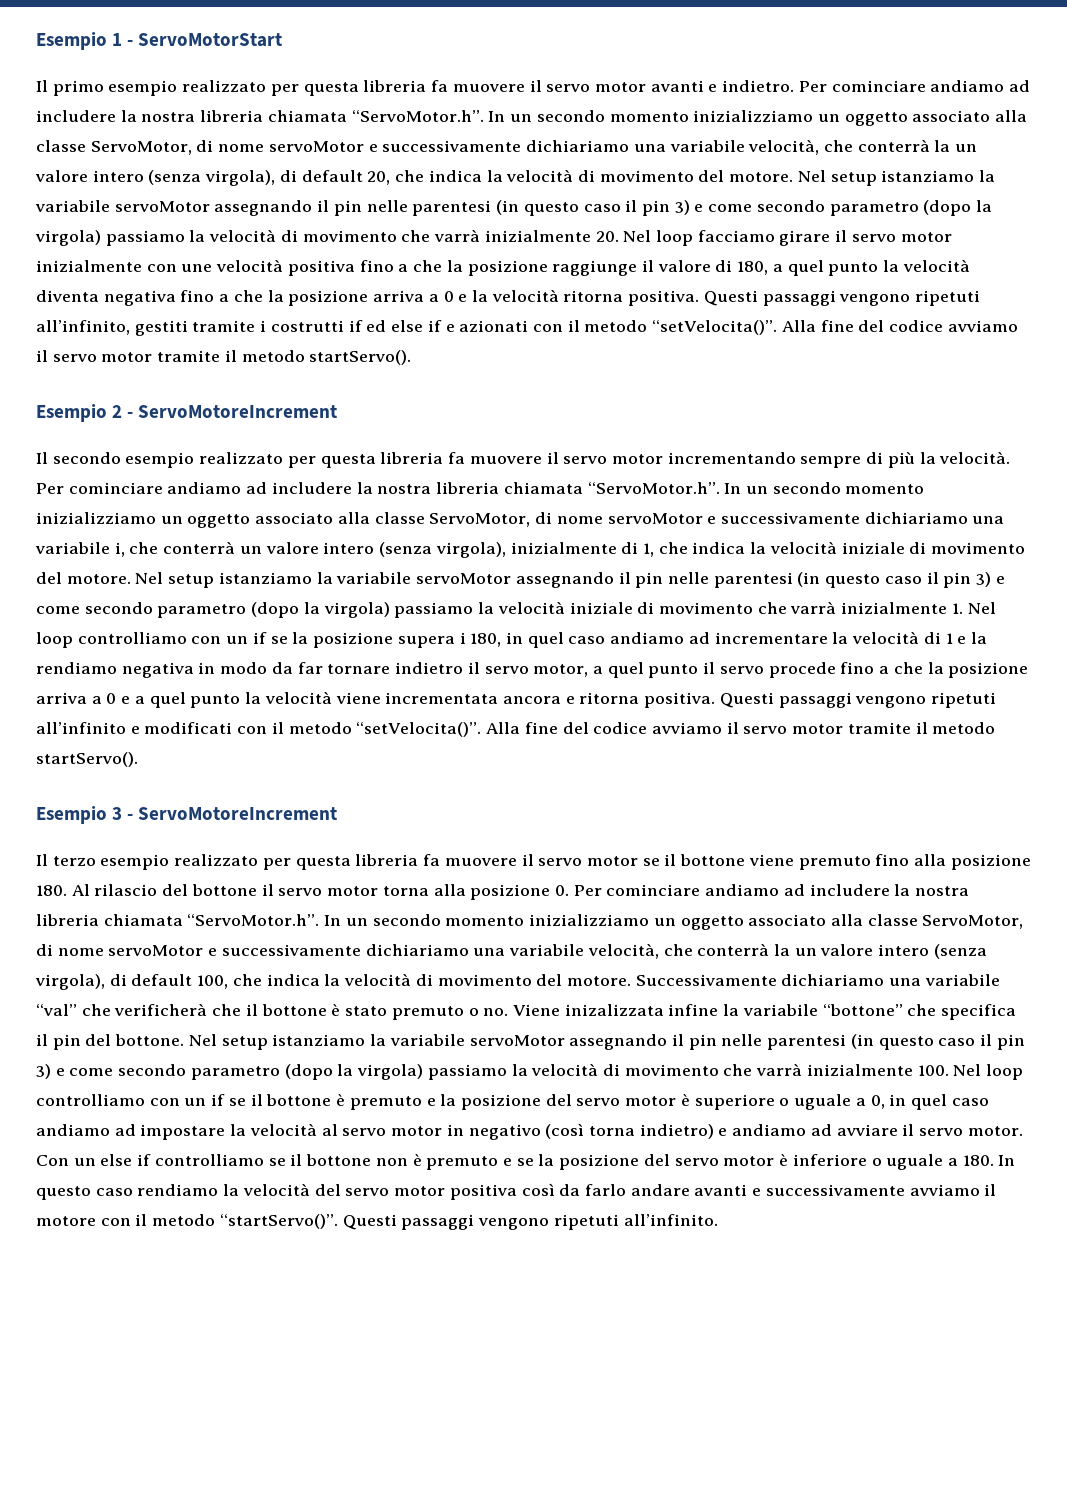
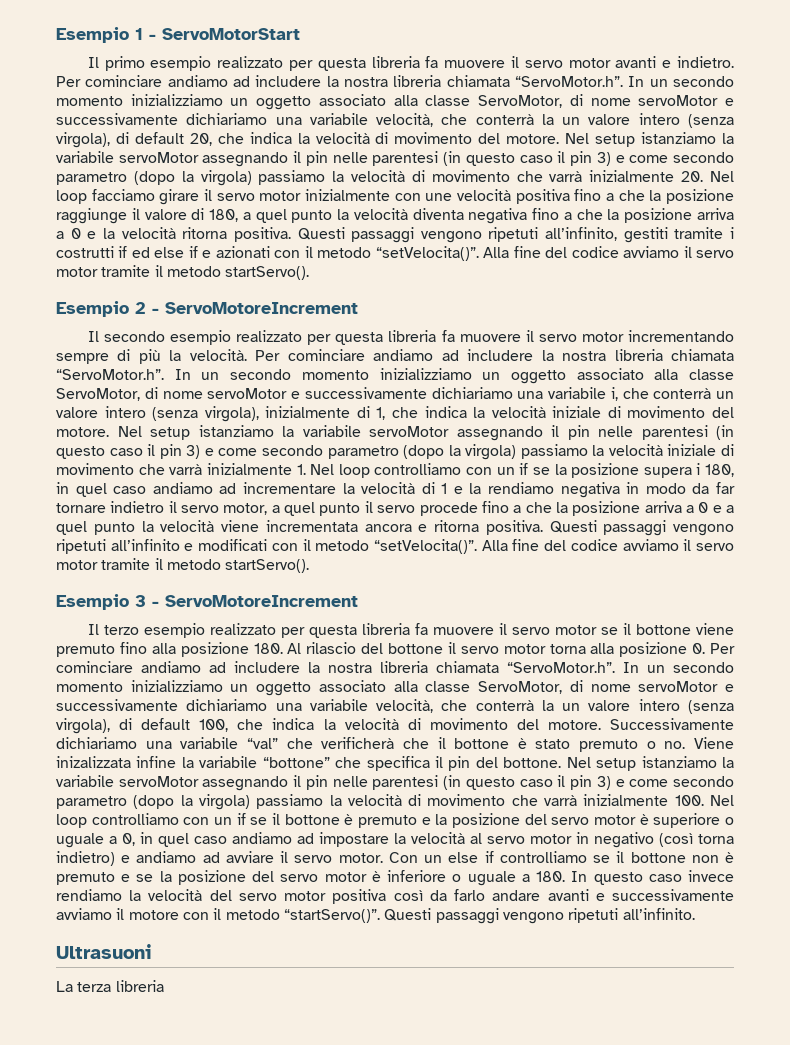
- Con un else if controlliamo se il bottone non è premuto e se la posizione del servo motor è inferiore o uguale a 180. In questo caso rendiamo la velocità del servo motor positiva così da farlo andare avanti e successivamente avviamo il motore con il metodo “startServo()”.
+ Con un else if controlliamo se il bottone non è premuto e se la posizione del servo motor è inferiore o uguale a 180. In questo caso invece rendiamo la velocità del servo motor positiva così da farlo andare avanti e successivamente avviamo il motore con il metodo “startServo()”.
+ Ultrasuoni
+ La terza libreria

